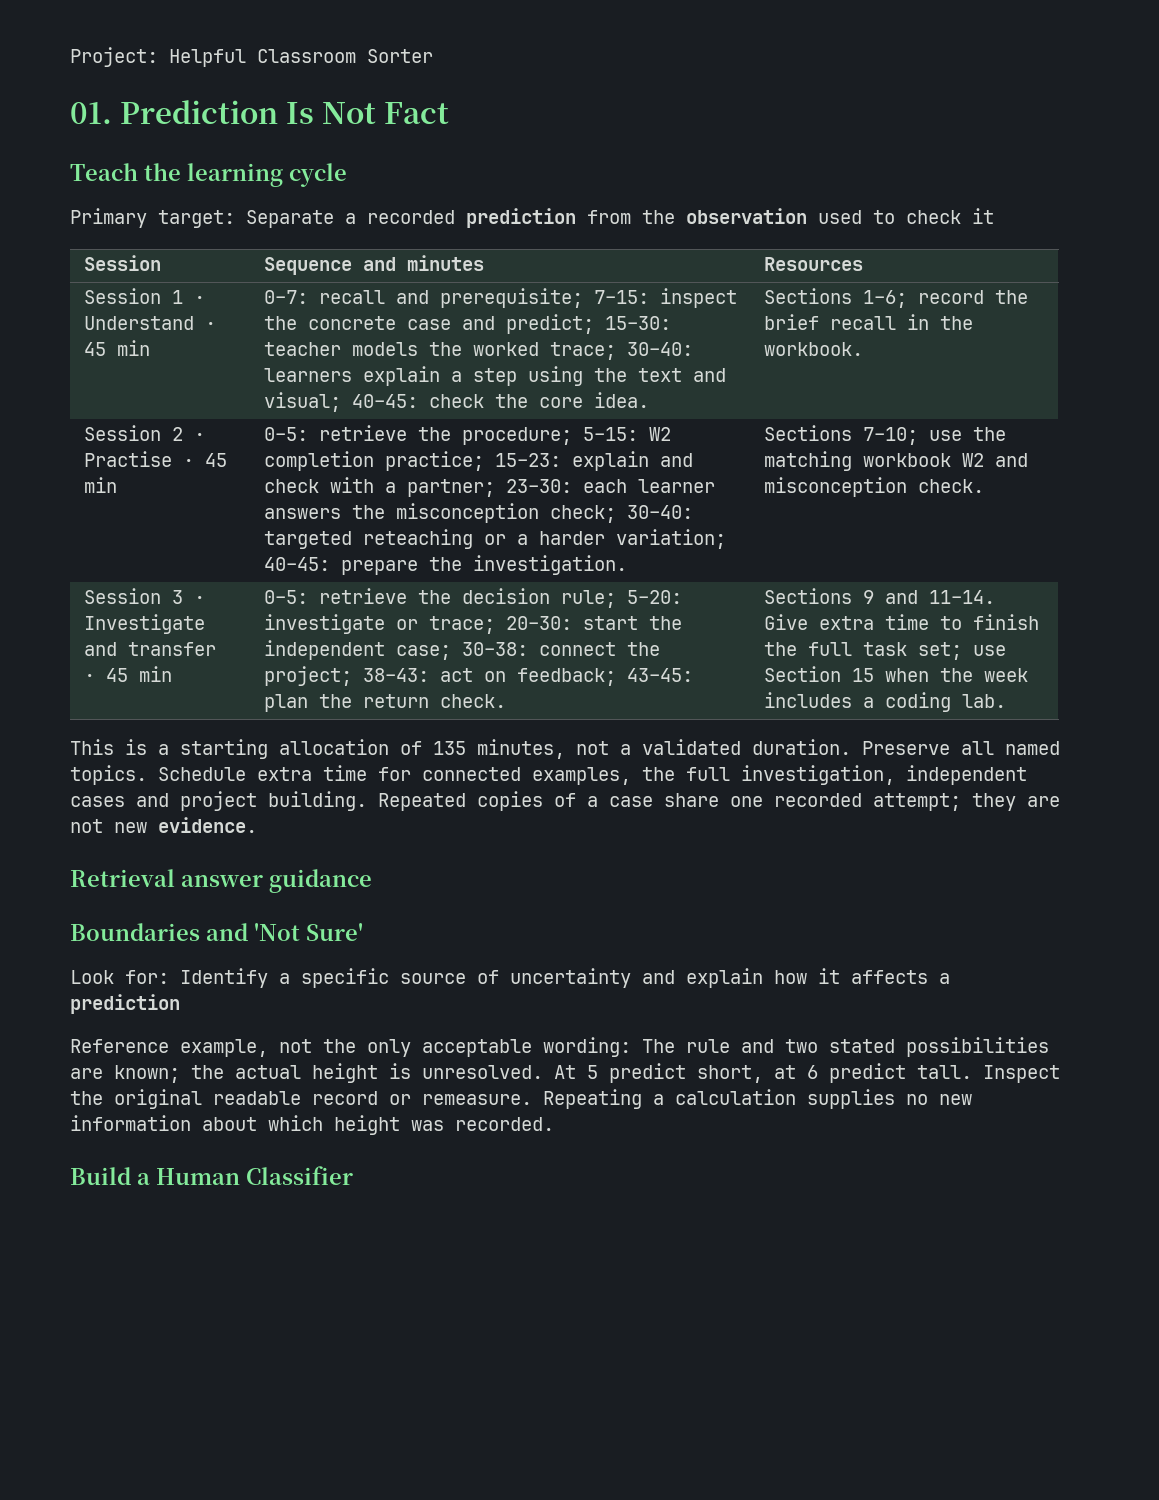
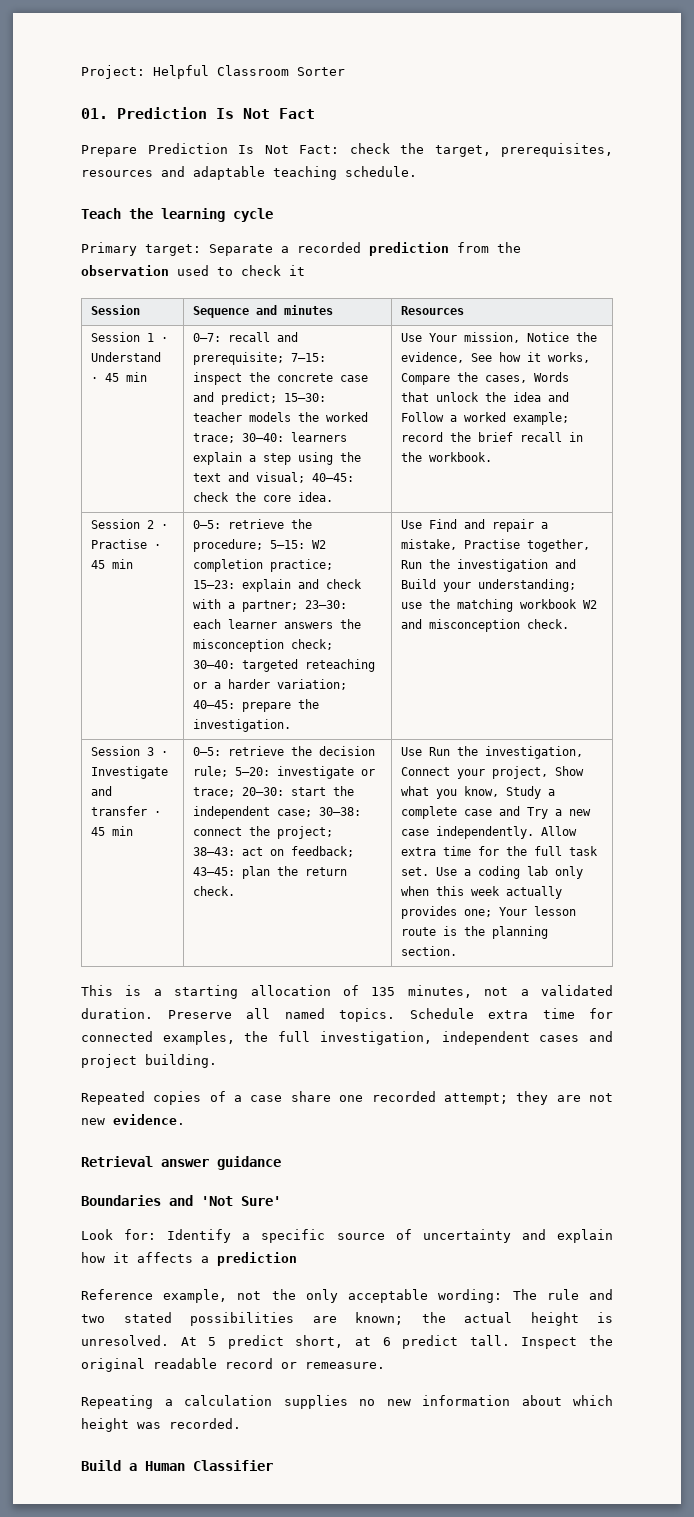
+ Prepare Prediction Is Not Fact: check the target, prerequisites, resources and adaptable teaching schedule.
- Sections 1–6; record the brief recall in the workbook.
+ Use Your mission, Notice the evidence, See how it works, Compare the cases, Words that unlock the idea and Follow a worked example; record the brief recall in the workbook.
- Sections 7–10; use the matching workbook W2 and misconception check.
+ Use Find and repair a mistake, Practise together, Run the investigation and Build your understanding; use the matching workbook W2 and misconception check.
- Sections 9 and 11–14. Give extra time to finish the full task set; use Section 15 when the week includes a coding lab.
+ Use Run the investigation, Connect your project, Show what you know, Study a complete case and Try a new case independently. Allow extra time for the full task set. Use a coding lab only when this week actually provides one; Your lesson route is the planning section.
- Schedule extra time for connected examples, the full investigation, independent cases and project building. Repeated copies of a case share one recorded attempt; they are not new evidence.
+ Schedule extra time for connected examples, the full investigation, independent cases and project building.
+ Repeated copies of a case share one recorded attempt; they are not new evidence.
- Inspect the original readable record or remeasure. Repeating a calculation supplies no new information about which height was recorded.
+ Inspect the original readable record or remeasure.
+ Repeating a calculation supplies no new information about which height was recorded.

